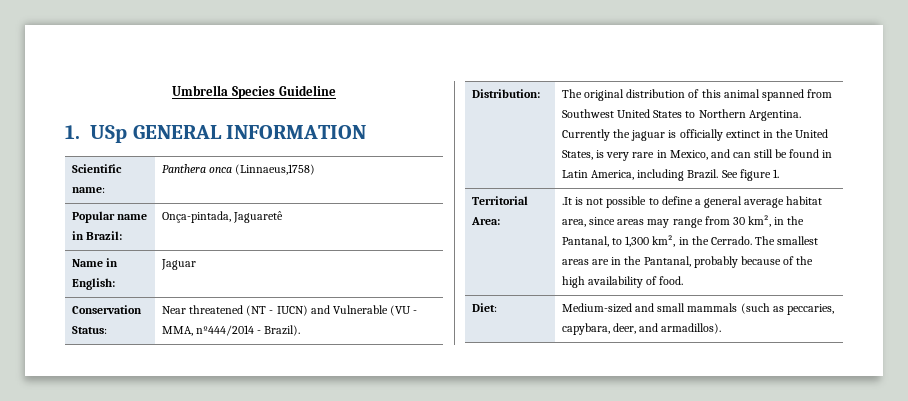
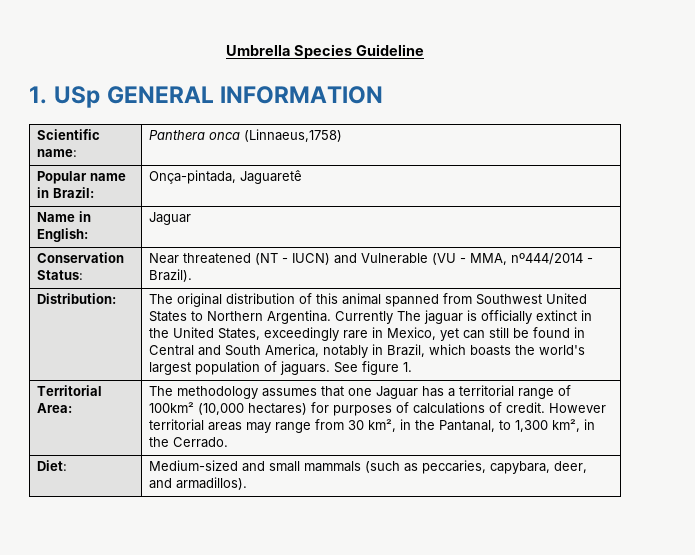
- Currently the jaguar is officially extinct in the United States, is very rare in Mexico, and can still be found in Latin America, including Brazil.
+ Currently The jaguar is officially extinct in the United States, exceedingly rare in Mexico, yet can still be found in Central and South America, notably in Brazil, which boasts the world's largest population of jaguars.
- .It is not possible to define a general average habitat area, since areas may range from 30 km², in the Pantanal, to 1,300 km², in the Cerrado. The smallest areas are in the Pantanal, probably because of the high availability of food.
+ The methodology assumes that one Jaguar has a territorial range of 100km² (10,000 hectares) for purposes of calculations of credit. However territorial areas may range from 30 km², in the Pantanal, to 1,300 km², in the Cerrado.

